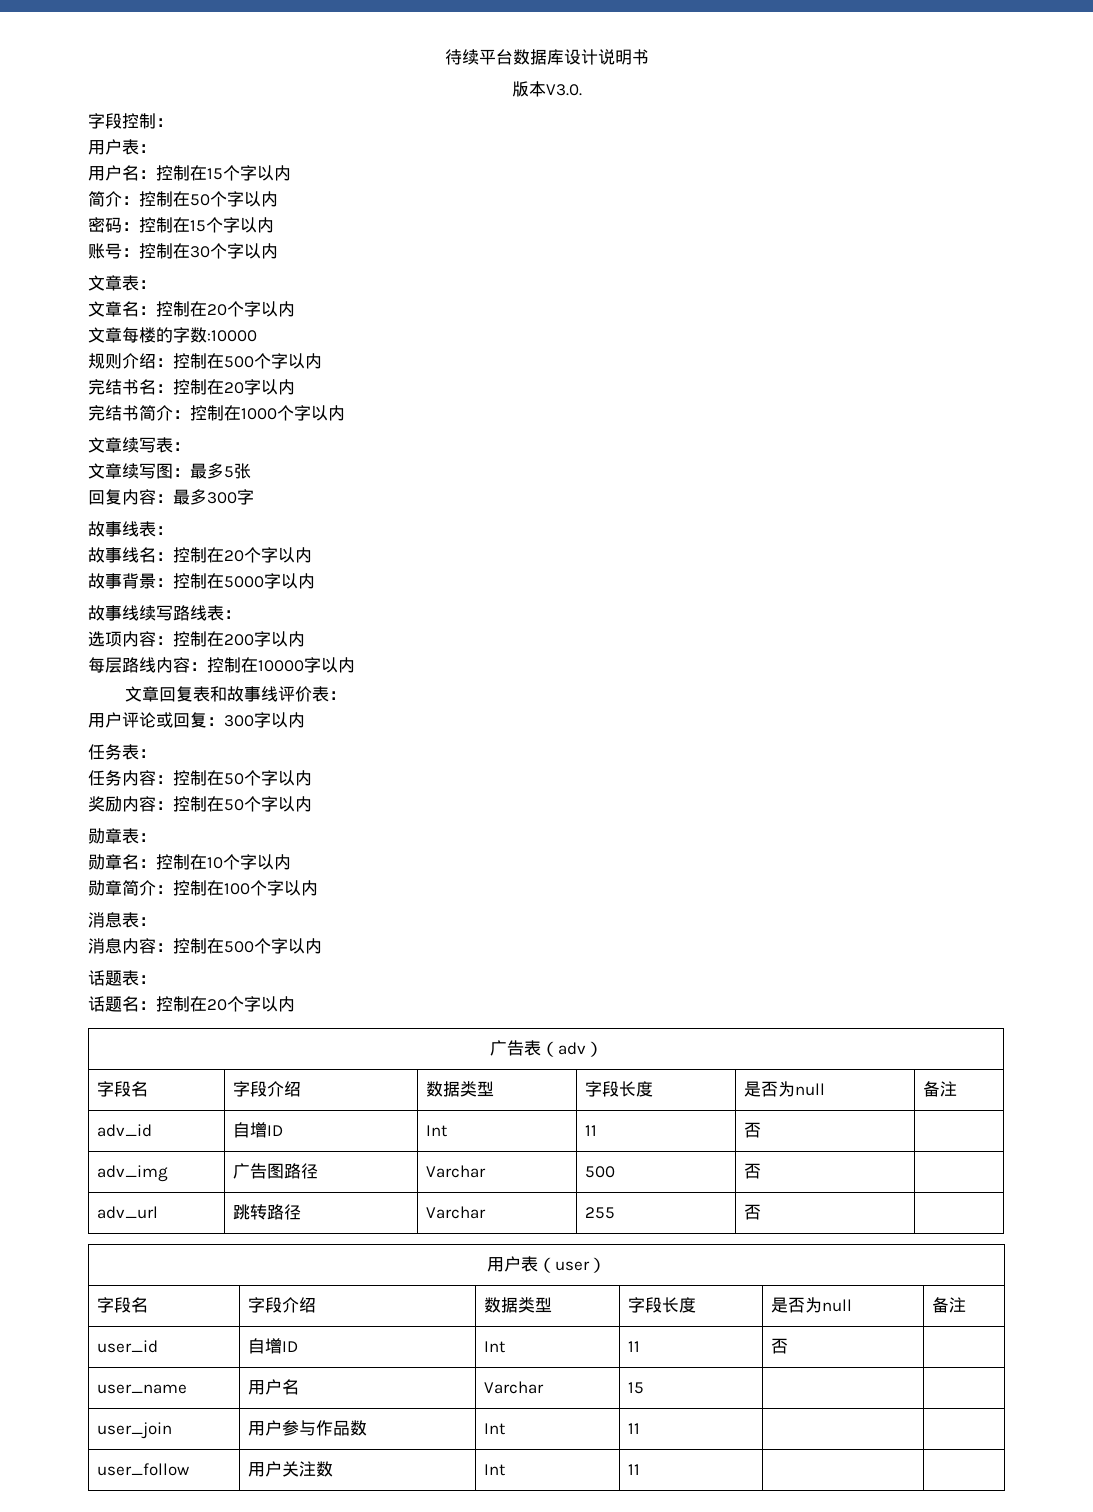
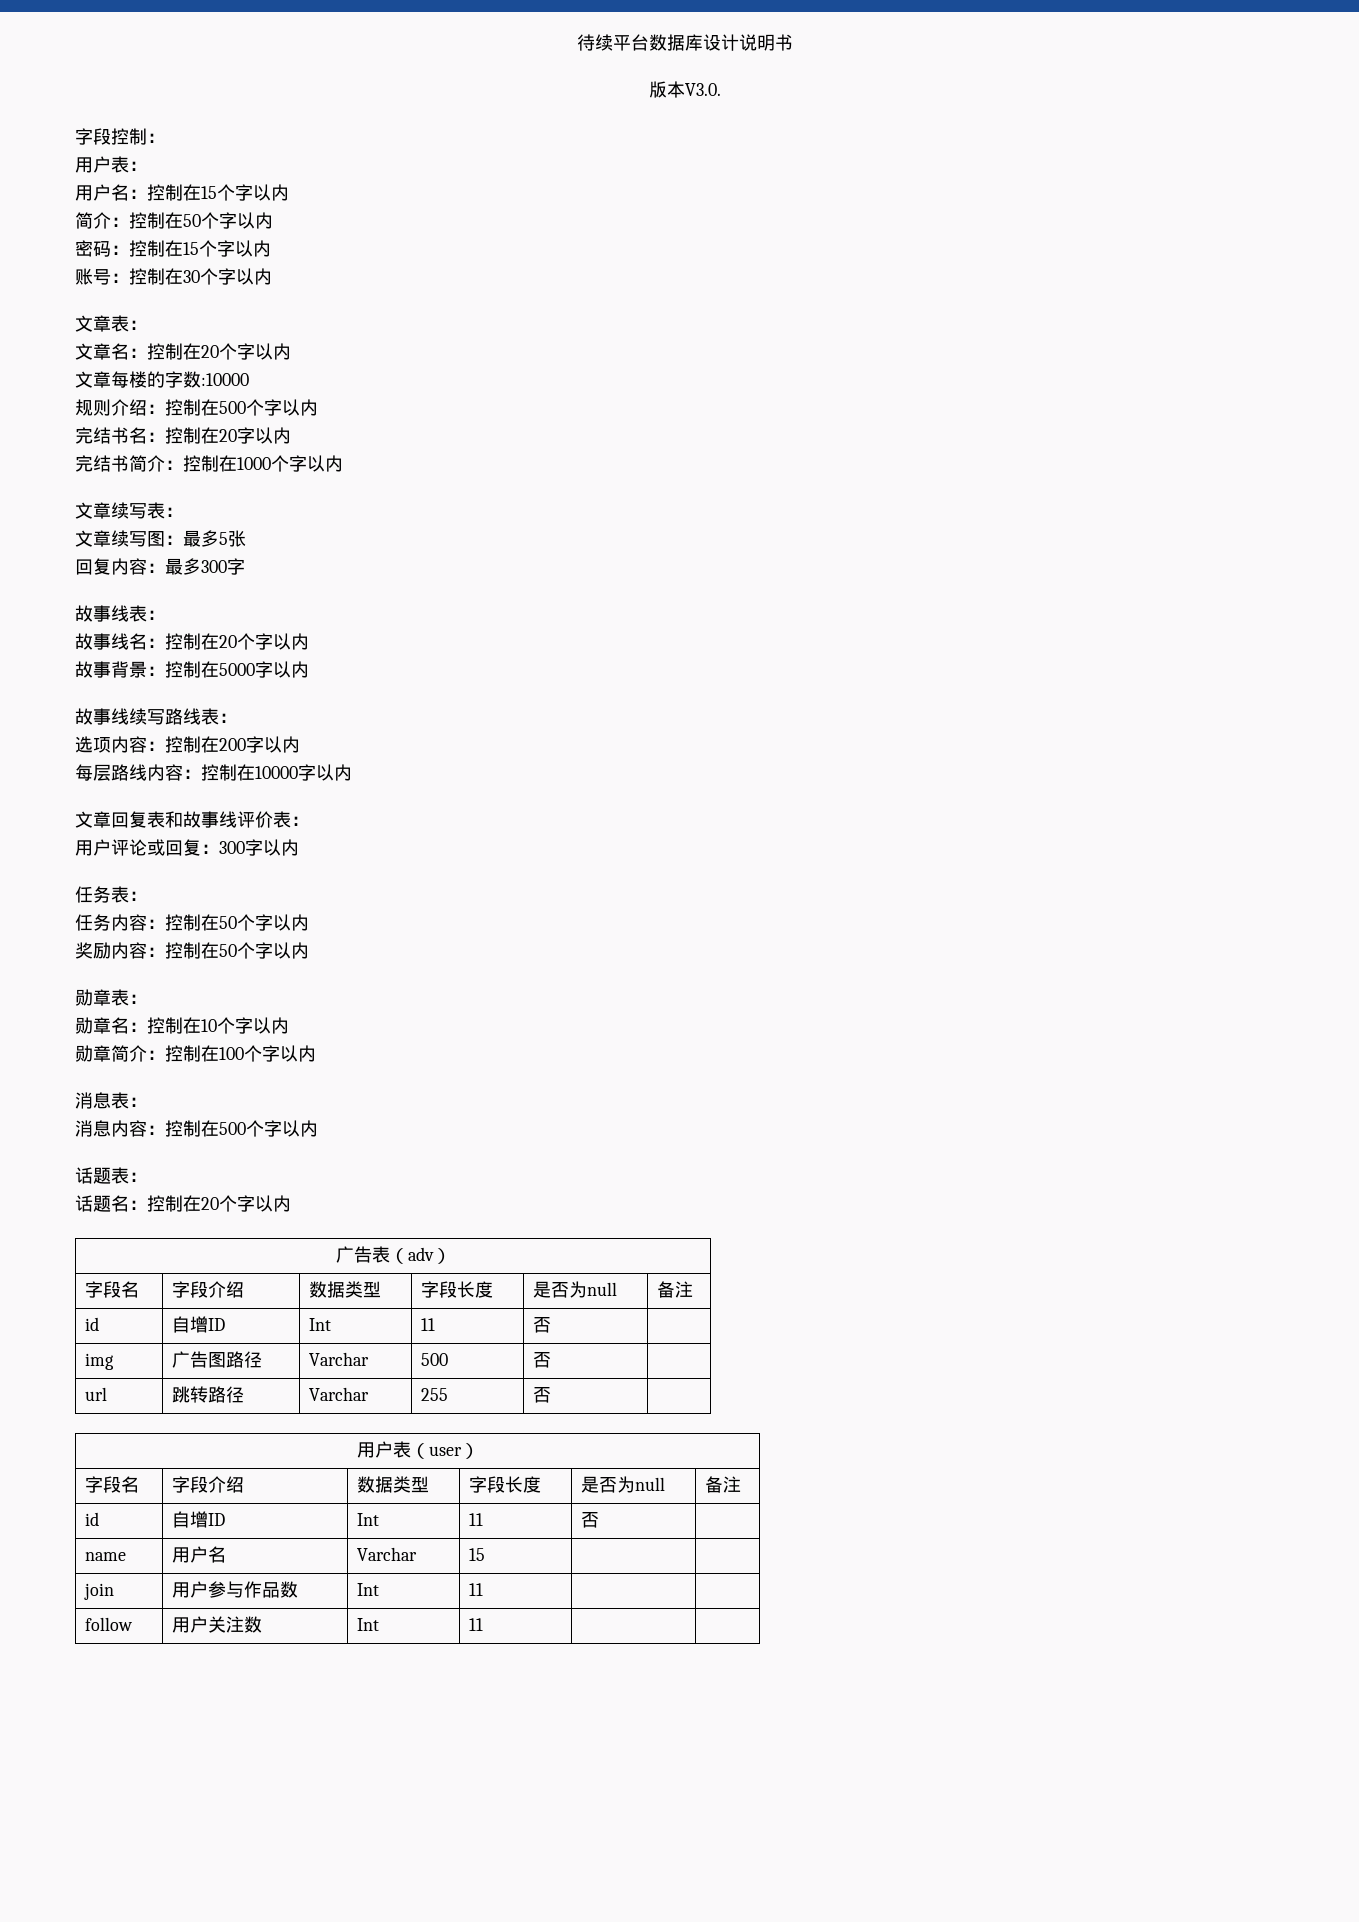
  广告表（adv）
  字段名 | 字段介绍 | 数据类型 | 字段长度 | 是否为null | 备注
- adv_id | 自增ID | Int | 11 | 否 |
- adv_img | 广告图路径 | Varchar | 500 | 否 |
+ id | 自增ID | Int | 11 | 否 |
+ img | 广告图路径 | Varchar | 500 | 否 |
- adv_url | 跳转路径 | Varchar | 255 | 否 |
+ url | 跳转路径 | Varchar | 255 | 否 |
  用户表（user）
  字段名 | 字段介绍 | 数据类型 | 字段长度 | 是否为null | 备注
- user_id | 自增ID | Int | 11 | 否 |
- user_name | 用户名 | Varchar | 15 | |
+ id | 自增ID | Int | 11 | 否 |
+ name | 用户名 | Varchar | 15 | |
- user_join | 用户参与作品数 | Int | 11 | |
+ join | 用户参与作品数 | Int | 11 | |
- user_follow | 用户关注数 | Int | 11 | |
+ follow | 用户关注数 | Int | 11 | |

